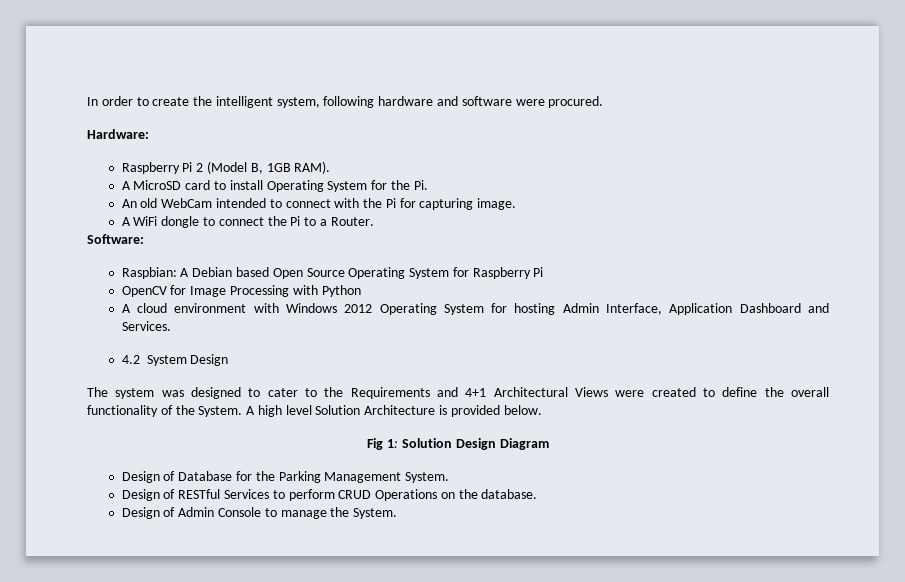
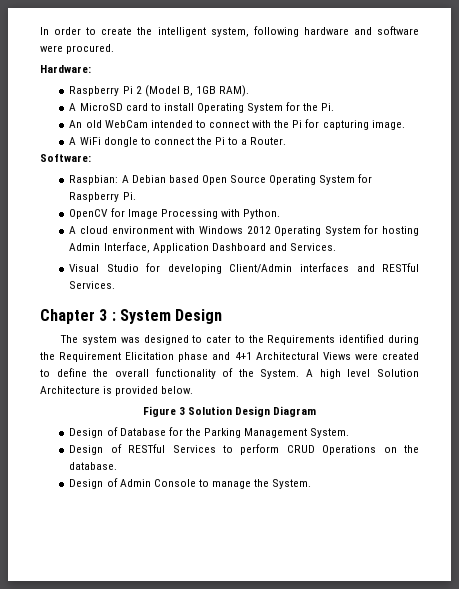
- Raspbian: A Debian based Open Source Operating System for Raspberry Pi
+ Raspbian: A Debian based Open Source Operating System for Raspberry Pi.
- OpenCV for Image Processing with Python
+ OpenCV for Image Processing with Python.
- 4.2 System Design
+ Visual Studio for developing Client/Admin interfaces and RESTful Services.
+ Chapter 3 : System Design
- The system was designed to cater to the Requirements and 4+1 Architectural Views were created to define the overall functionality of the System.
+ The system was designed to cater to the Requirements identified during the Requirement Elicitation phase and 4+1 Architectural Views were created to define the overall functionality of the System.
- Fig 1: Solution Design Diagram
+ Figure 3 Solution Design Diagram

